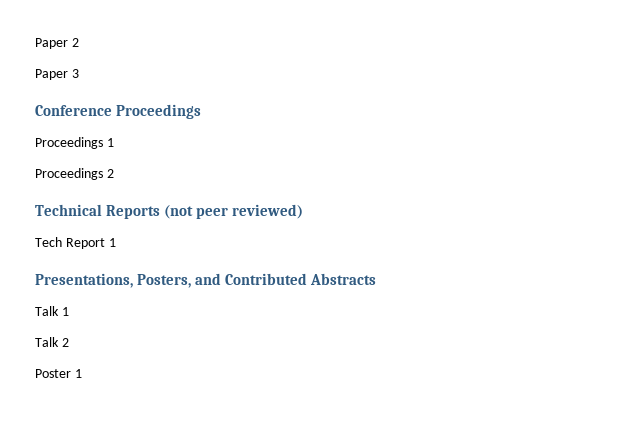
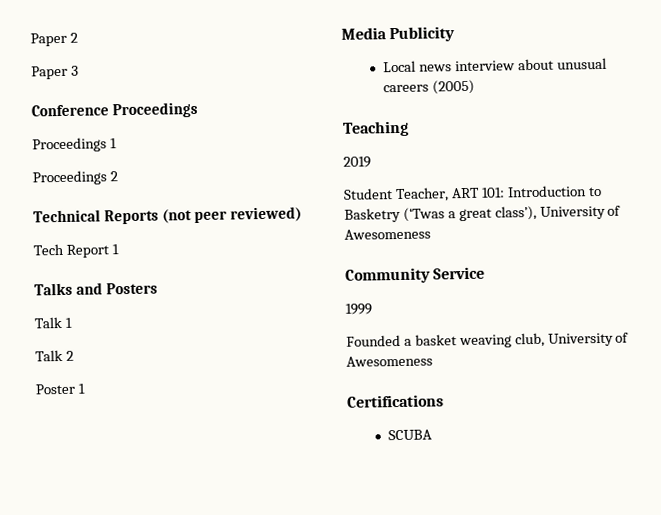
- Presentations, Posters, and Contributed Abstracts
+ Talks and Posters
+ Media Publicity
+ Local news interview about unusual careers (2005)
+ Teaching
+ 2019
+ Student Teacher, ART 101: Introduction to Basketry (‘Twas a great class’), University of Awesomeness
+ Community Service
+ 1999
+ Founded a basket weaving club, University of Awesomeness
+ Certifications
+ SCUBA

